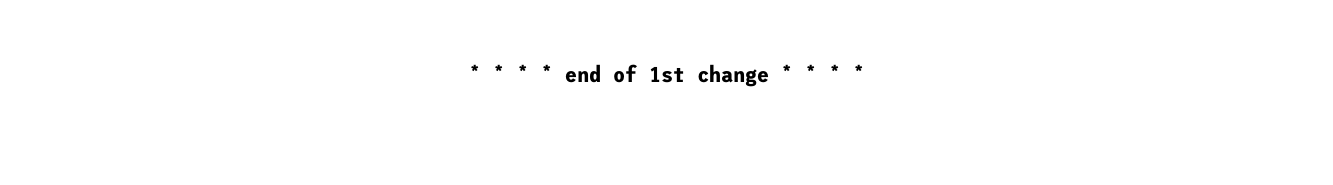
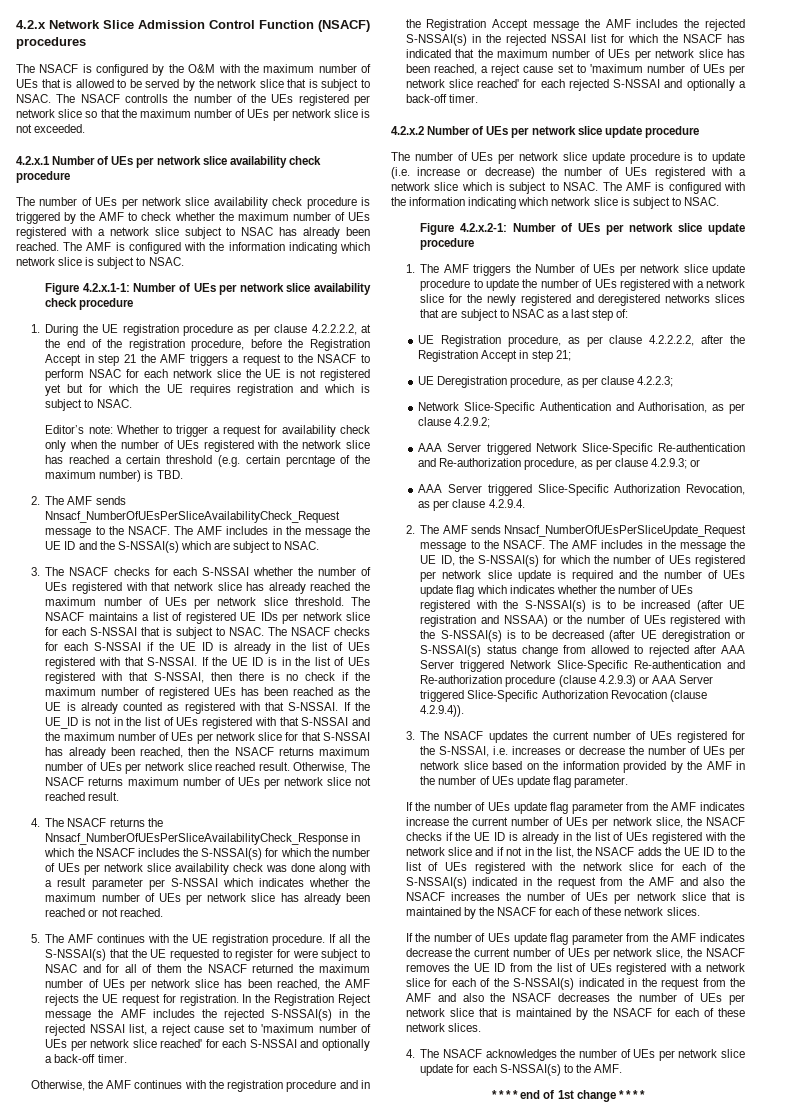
+ 4.2.x Network Slice Admission Control Function (NSACF) procedures
+ The NSACF is configured by the O&M with the maximum number of UEs that is allowed to be served by the network slice that is subject to NSAC. The NSACF controlls the number of the UEs registered per network slice so that the maximum number of UEs per network slice is not exceeded.
+ 4.2.x.1 Number of UEs per network slice availability check procedure
+ The number of UEs per network slice availability check procedure is triggered by the AMF to check whether the maximum number of UEs registered with a network slice subject to NSAC has already been reached. The AMF is configured with the information indicating which network slice is subject to NSAC.
+ Figure 4.2.x.1-1: Number of UEs per network slice availability check procedure
+ 1. During the UE registration procedure as per clause 4.2.2.2.2, at the end of the registration procedure, before the Registration Accept in step 21 the AMF triggers a request to the NSACF to perform NSAC for each network slice the UE is not registered yet but for which the UE requires registration and which is subject to NSAC.
+ Editor’s note: Whether to trigger a request for availability check only when the number of UEs registered with the network slice has reached a certain threshold (e.g. certain percntage of the maximum number) is TBD.
+ 2. The AMF sends Nnsacf_NumberOfUEsPerSliceAvailabilityCheck_Request message to the NSACF. The AMF includes in the message the UE ID and the S-NSSAI(s) which are subject to NSAC.
+ 3. The NSACF checks for each S-NSSAI whether the number of UEs registered with that network slice has already reached the maximum number of UEs per network slice threshold. The NSACF maintains a list of registered UE IDs per network slice for each S-NSSAI that is subject to NSAC. The NSACF checks for each S-NSSAI if the UE ID is already in the list of UEs registered with that S-NSSAI. If the UE ID is in the list of UEs registered with that S-NSSAI, then there is no check if the maximum number of registered UEs has been reached as the UE is already counted as registered with that S-NSSAI. If the UE_ID is not in the list of UEs registered with that S-NSSAI and the maximum number of UEs per network slice for that S-NSSAI has already been reached, then the NSACF returns maximum number of UEs per network slice reached result. Otherwise, The NSACF returns maximum number of UEs per network slice not reached result.
+ 4. The NSACF returns the Nnsacf_NumberOfUEsPerSliceAvailabilityCheck_Response in which the NSACF includes the S-NSSAI(s) for which the number of UEs per network slice availability check was done along with a result parameter per S-NSSAI which indicates whether the maximum number of UEs per network slice has already been reached or not reached.
+ 5. The AMF continues with the UE registration procedure. If all the S-NSSAI(s) that the UE requested to register for were subject to NSAC and for all of them the NSACF returned the maximum number of UEs per network slice has been reached, the AMF rejects the UE request for registration. In the Registration Reject message the AMF includes the rejected S-NSSAI(s) in the rejected NSSAI list, a reject cause set to 'maximum number of UEs per network slice reached' for each S-NSSAI and optionally a back-off timer.
+ Otherwise, the AMF continues with the registration procedure and in the Registration Accept message the AMF includes the rejected S-NSSAI(s) in the rejected NSSAI list for which the NSACF has indicated that the maximum number of UEs per network slice has been reached, a reject cause set to 'maximum number of UEs per network slice reached' for each rejected S-NSSAI and optionally a back-off timer.
+ 4.2.x.2 Number of UEs per network slice update procedure
+ The number of UEs per network slice update procedure is to update (i.e. increase or decrease) the number of UEs registered with a network slice which is subject to NSAC. The AMF is configured with the information indicating which network slice is subject to NSAC.
+ Figure 4.2.x.2-1: Number of UEs per network slice update procedure
+ 1. The AMF triggers the Number of UEs per network slice update procedure to update the number of UEs registered with a network slice for the newly registered and deregistered networks slices that are subject to NSAC as a last step of:
+ UE Registration procedure, as per clause 4.2.2.2.2, after the Registration Accept in step 21;
+ UE Deregistration procedure, as per clause 4.2.2.3;
+ Network Slice-Specific Authentication and Authorisation, as per clause 4.2.9.2;
+ AAA Server triggered Network Slice-Specific Re-authentication and Re-authorization procedure, as per clause 4.2.9.3; or
+ AAA Server triggered Slice-Specific Authorization Revocation, as per clause 4.2.9.4.
+ 2. The AMF sends Nnsacf_NumberOfUEsPerSliceUpdate_Request message to the NSACF. The AMF includes in the message the UE ID, the S-NSSAI(s) for which the number of UEs registered per network slice update is required and the number of UEs update flag which indicates whether the number of UEs registered with the S-NSSAI(s) is to be increased (after UE registration and NSSAA) or the number of UEs registered with the S-NSSAI(s) is to be decreased (after UE deregistration or S-NSSAI(s) status change from allowed to rejected after AAA Server triggered Network Slice-Specific Re-authentication and Re-authorization procedure (clause 4.2.9.3) or AAA Server triggered Slice-Specific Authorization Revocation (clause 4.2.9.4)).
+ 3. The NSACF updates the current number of UEs registered for the S-NSSAI, i.e. increases or decrease the number of UEs per network slice based on the information provided by the AMF in the number of UEs update flag parameter.
+ If the number of UEs update flag parameter from the AMF indicates increase the current number of UEs per network slice, the NSACF checks if the UE ID is already in the list of UEs registered with the network slice and if not in the list, the NSACF adds the UE ID to the list of UEs registered with the network slice for each of the S-NSSAI(s) indicated in the request from the AMF and also the NSACF increases the number of UEs per network slice that is maintained by the NSACF for each of these network slices.
+ If the number of UEs update flag parameter from the AMF indicates decrease the current number of UEs per network slice, the NSACF removes the UE ID from the list of UEs registered with a network slice for each of the S-NSSAI(s) indicated in the request from the AMF and also the NSACF decreases the number of UEs per network slice that is maintained by the NSACF for each of these network slices.
+ 4. The NSACF acknowledges the number of UEs per network slice update for each S-NSSAI(s) to the AMF.

